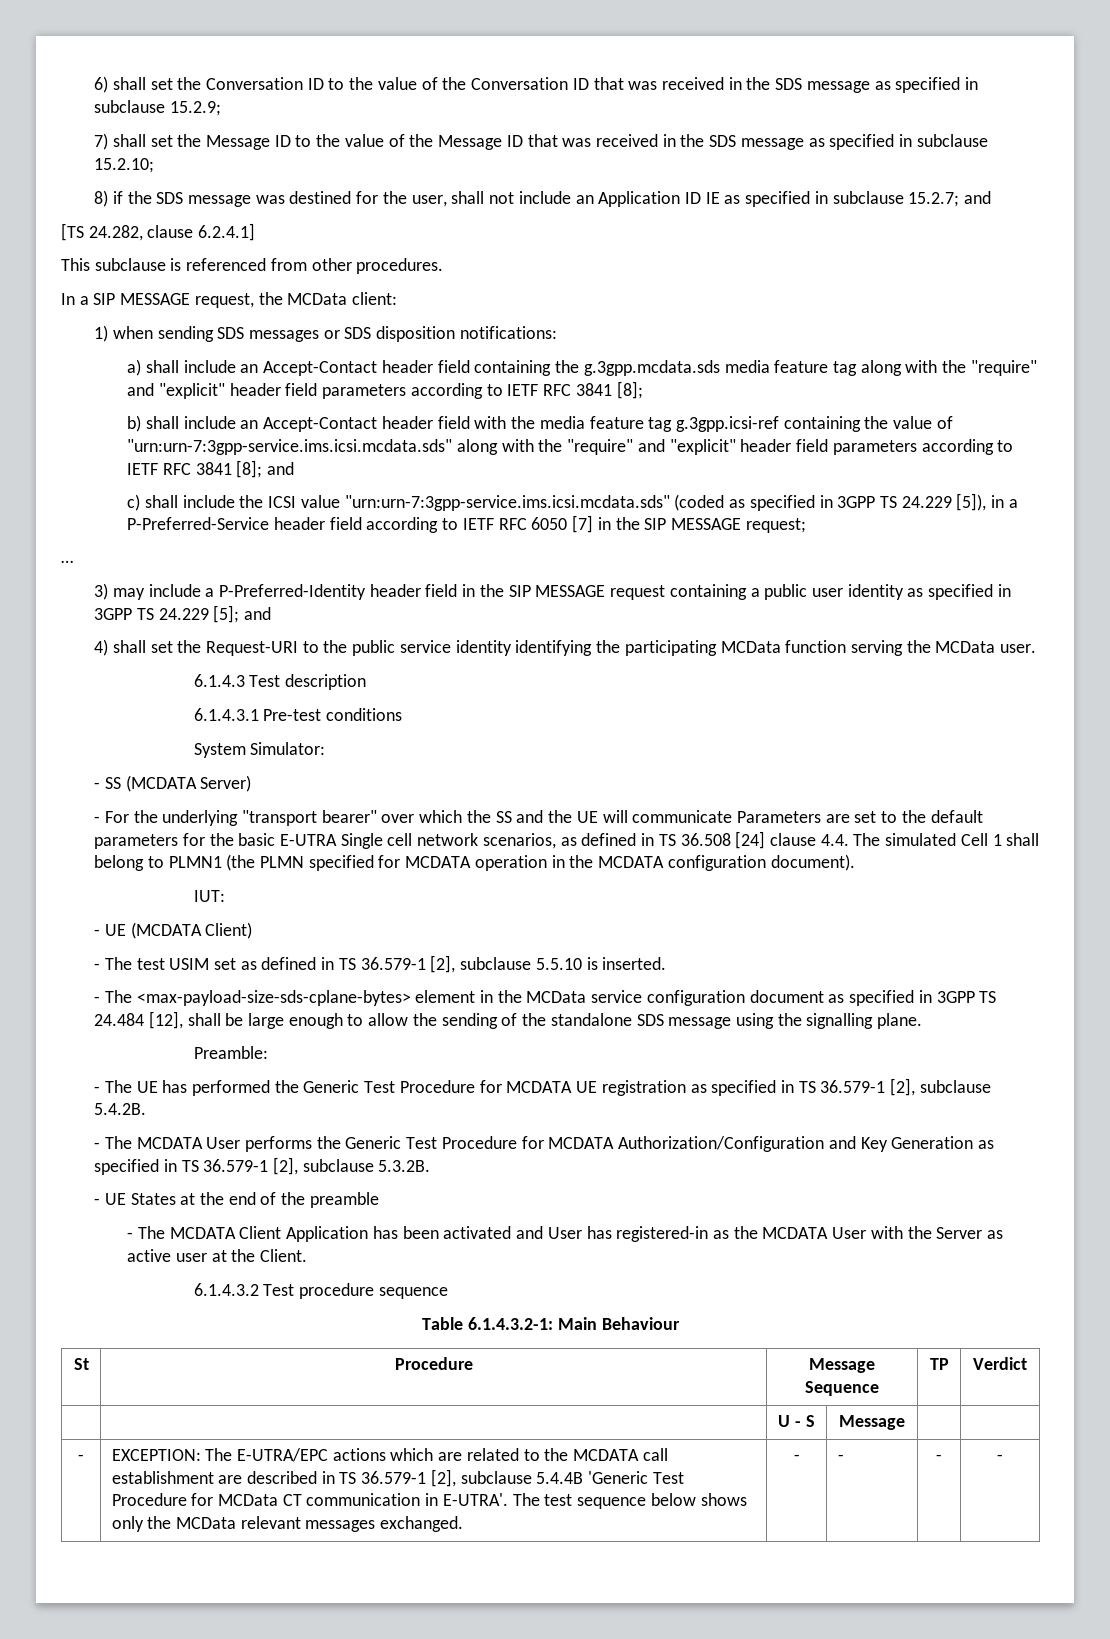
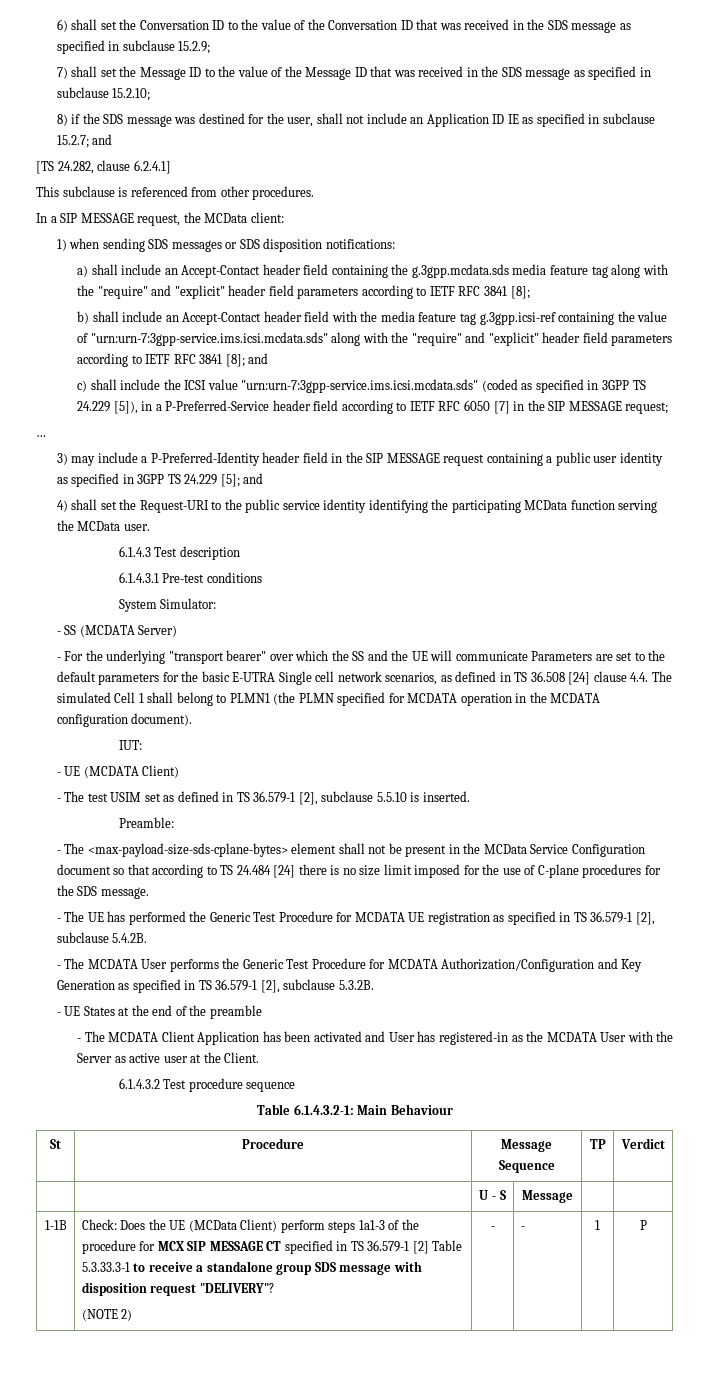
+ Preamble:
- - The <max-payload-size-sds-cplane-bytes> element in the MCData service configuration document as specified in 3GPP TS 24.484 [12], shall be large enough to allow the sending of the standalone SDS message using the signalling plane.
- Preamble:
+ - The <max-payload-size-sds-cplane-bytes> element shall not be present in the MCData Service Configuration document so that according to TS 24.484 [24] there is no size limit imposed for the use of C-plane procedures for the SDS message.
- - | EXCEPTION: The E-UTRA/EPC actions which are related to the MCDATA call establishment are described in TS 36.579-1 [2], subclause 5.4.4B 'Generic Test Procedure for MCData CT communication in E-UTRA'. The test sequence below shows only the MCData relevant messages exchanged. | - | - | - | -
+ 1-1B | Check: Does the UE (MCData Client) perform steps 1a1-3 of the procedure for MCX SIP MESSAGE CT specified in TS 36.579-1 [2] Table 5.3.33.3-1 to receive a standalone group SDS message with disposition request "DELIVERY"?
+ (NOTE 2) | - | - | 1 | P

